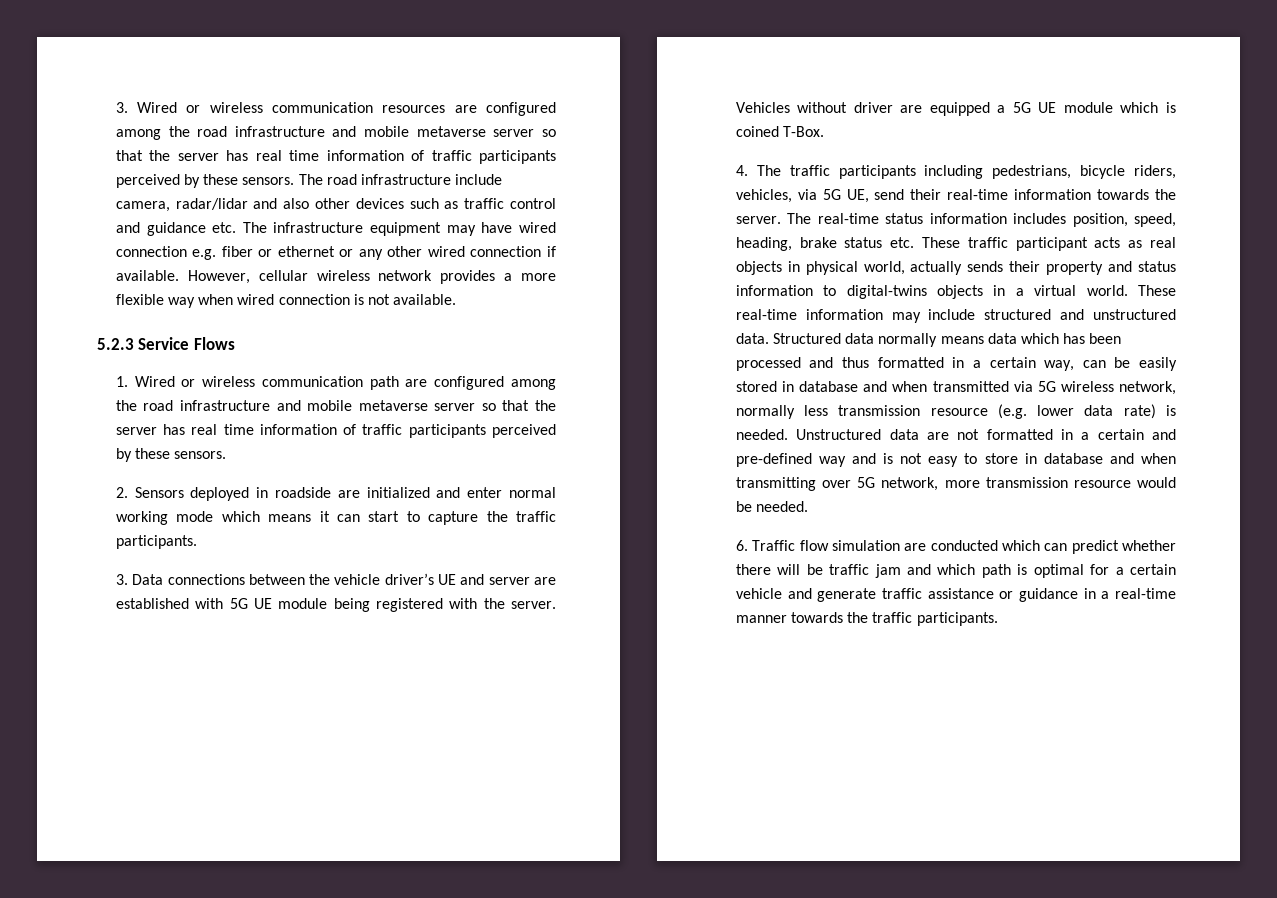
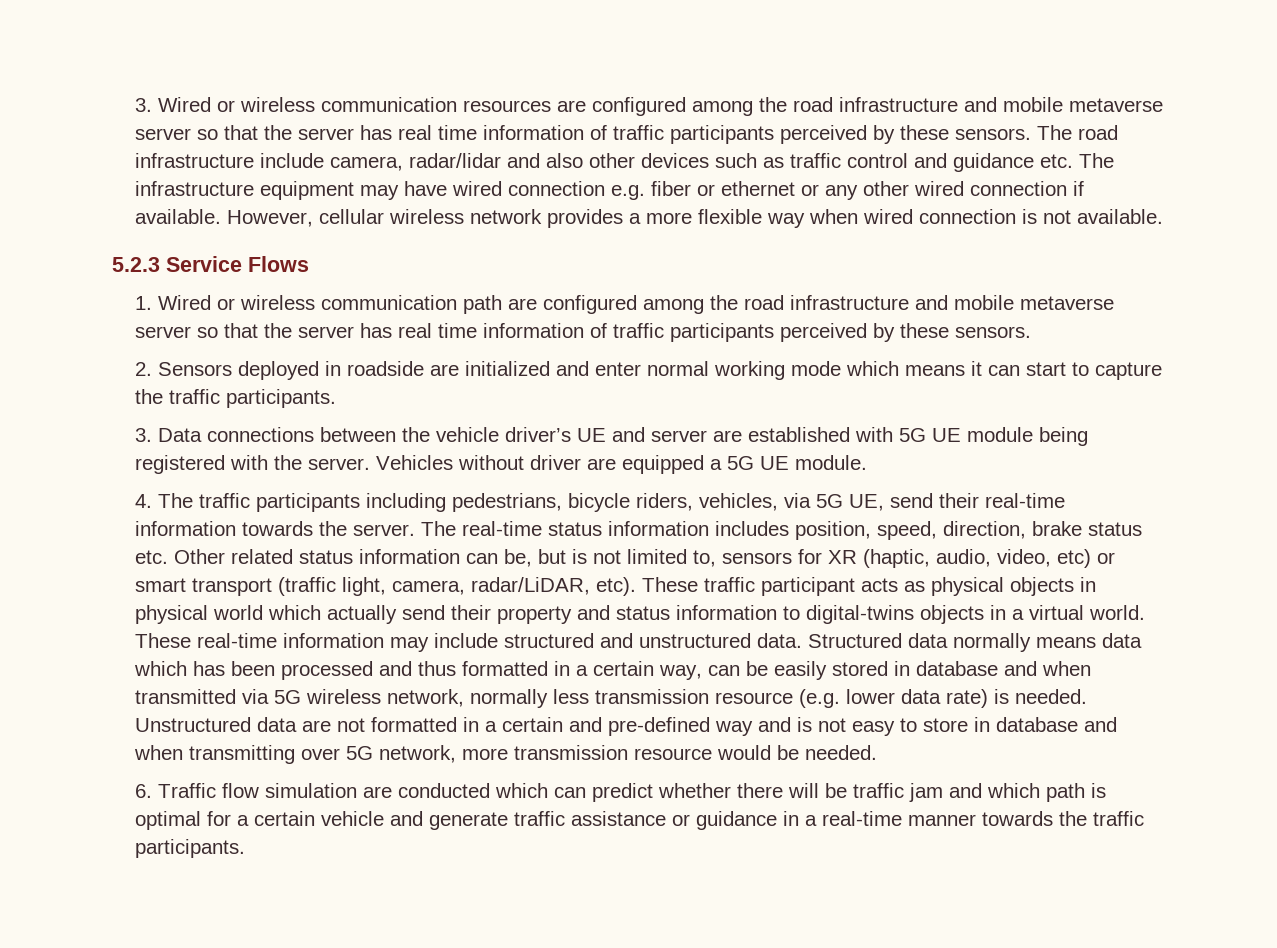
- Vehicles without driver are equipped a 5G UE module which is coined T-Box.
+ Vehicles without driver are equipped a 5G UE module.
- The real-time status information includes position, speed, heading, brake status etc. These traffic participant acts as real objects in physical world, actually sends their property and status information to digital-twins objects in a virtual world.
+ The real-time status information includes position, speed, direction, brake status etc. Other related status information can be, but is not limited to, sensors for XR (haptic, audio, video, etc) or smart transport (traffic light, camera, radar/LiDAR, etc). These traffic participant acts as physical objects in physical world which actually send their property and status information to digital-twins objects in a virtual world.

